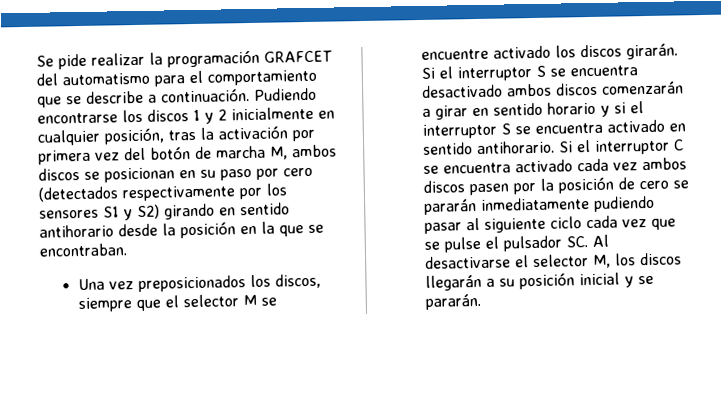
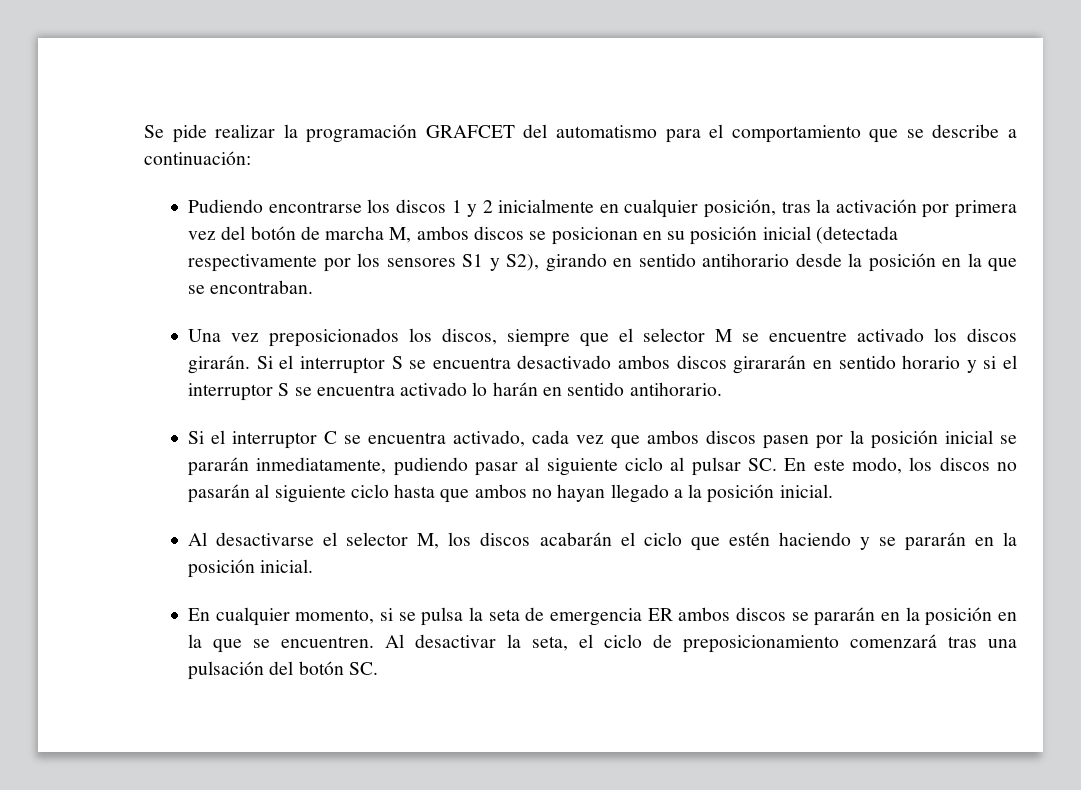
- Se pide realizar la programación GRAFCET del automatismo para el comportamiento que se describe a continuación. Pudiendo encontrarse los discos 1 y 2 inicialmente en cualquier posición, tras la activación por primera vez del botón de marcha M, ambos discos se posicionan en su paso por cero (detectados respectivamente por los sensores S1 y S2) girando en sentido antihorario desde la posición en la que se encontraban.
+ Se pide realizar la programación GRAFCET del automatismo para el comportamiento que se describe a continuación:
+ Pudiendo encontrarse los discos 1 y 2 inicialmente en cualquier posición, tras la activación por primera vez del botón de marcha M, ambos discos se posicionan en su posición inicial (detectada respectivamente por los sensores S1 y S2), girando en sentido antihorario desde la posición en la que se encontraban.
- Si el interruptor S se encuentra desactivado ambos discos comenzarán a girar en sentido horario y si el interruptor S se encuentra activado en sentido antihorario. Si el interruptor C se encuentra activado cada vez ambos discos pasen por la posición de cero se pararán inmediatamente pudiendo pasar al siguiente ciclo cada vez que se pulse el pulsador SC. Al desactivarse el selector M, los discos llegarán a su posición inicial y se pararán.
+ Si el interruptor S se encuentra desactivado ambos discos girararán en sentido horario y si el interruptor S se encuentra activado lo harán en sentido antihorario.
+ Si el interruptor C se encuentra activado, cada vez que ambos discos pasen por la posición inicial se pararán inmediatamente, pudiendo pasar al siguiente ciclo al pulsar SC. En este modo, los discos no pasarán al siguiente ciclo hasta que ambos no hayan llegado a la posición inicial.
+ Al desactivarse el selector M, los discos acabarán el ciclo que estén haciendo y se pararán en la posición inicial.
+ En cualquier momento, si se pulsa la seta de emergencia ER ambos discos se pararán en la posición en la que se encuentren. Al desactivar la seta, el ciclo de preposicionamiento comenzará tras una pulsación del botón SC.

